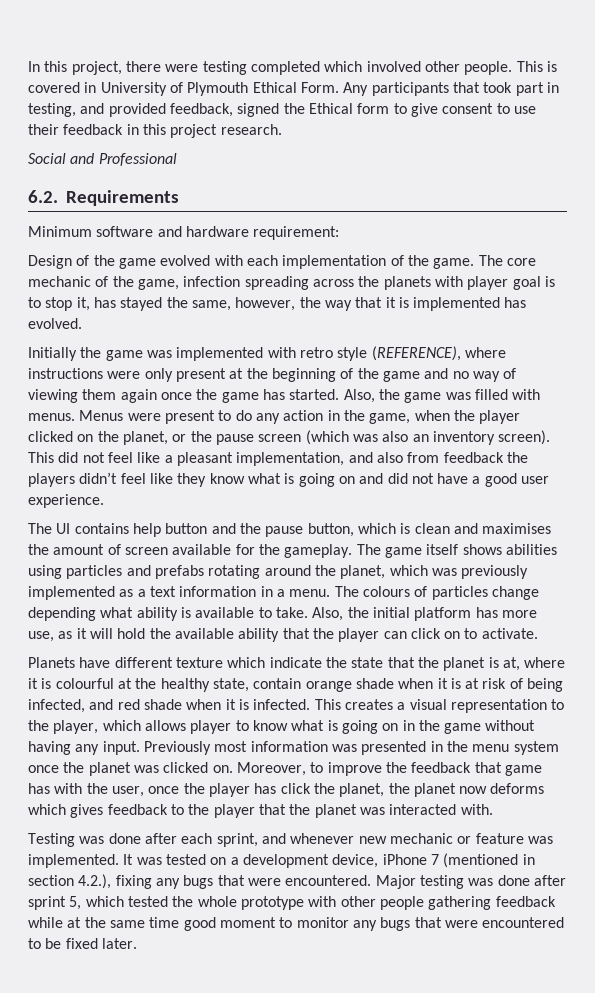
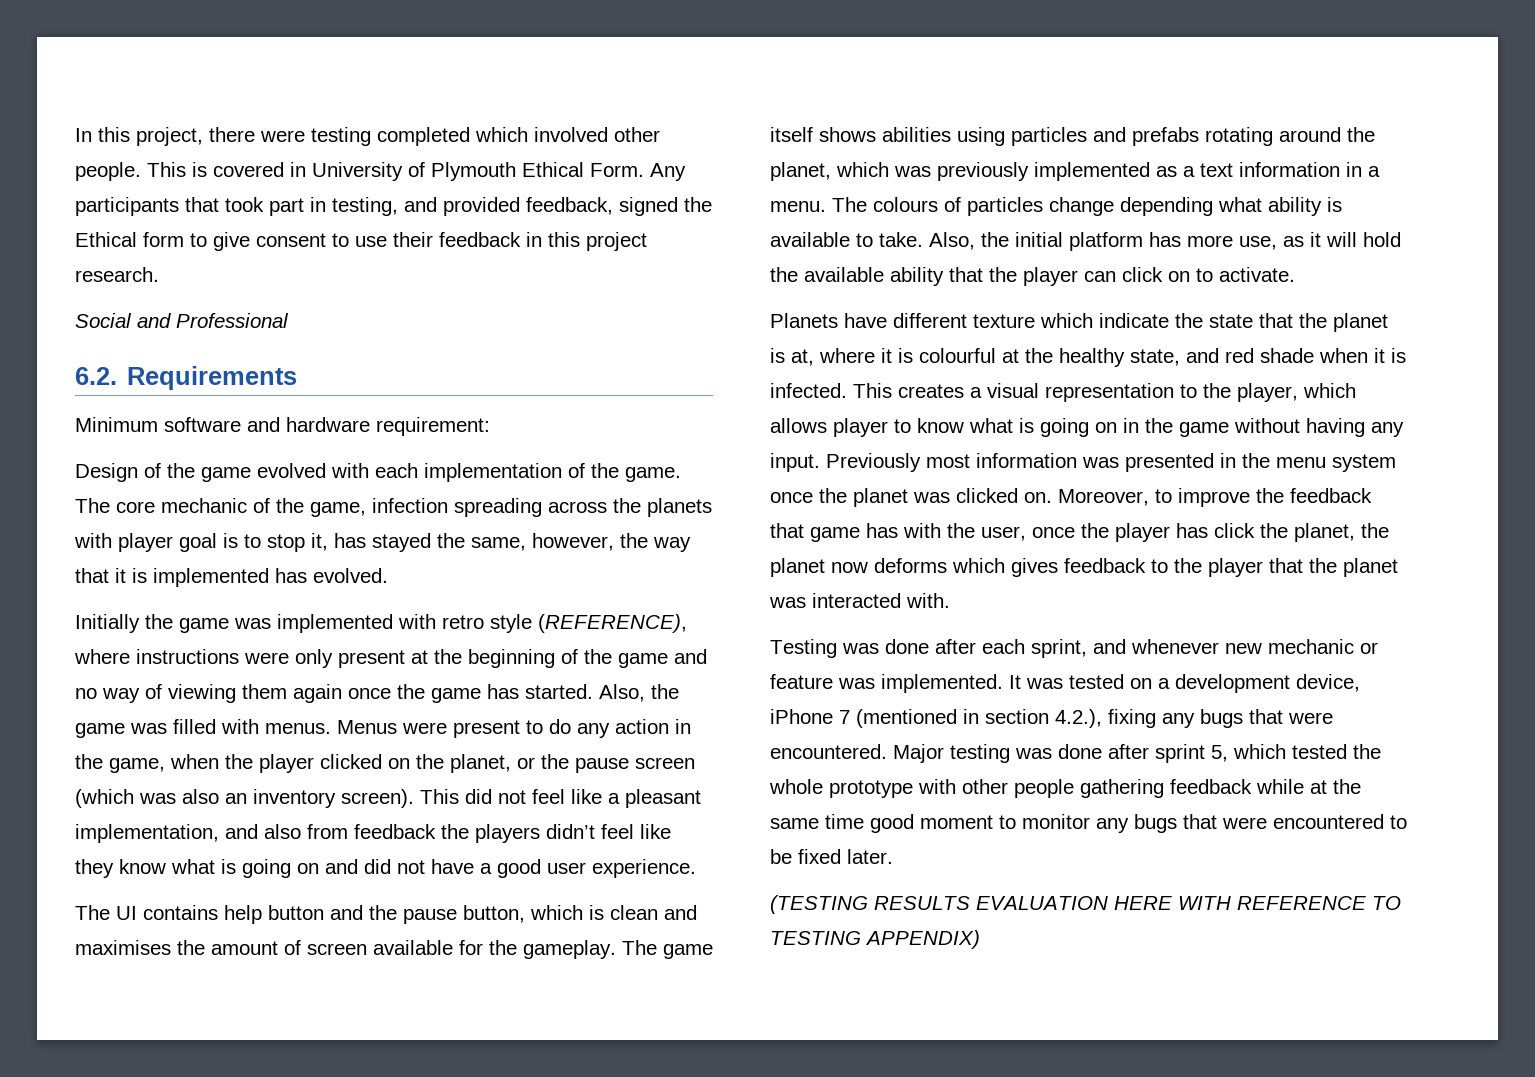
- Planets have different texture which indicate the state that the planet is at, where it is colourful at the healthy state, contain orange shade when it is at risk of being infected, and red shade when it is infected.
+ Planets have different texture which indicate the state that the planet is at, where it is colourful at the healthy state, and red shade when it is infected.
+ (TESTING RESULTS EVALUATION HERE WITH REFERENCE TO TESTING APPENDIX)

